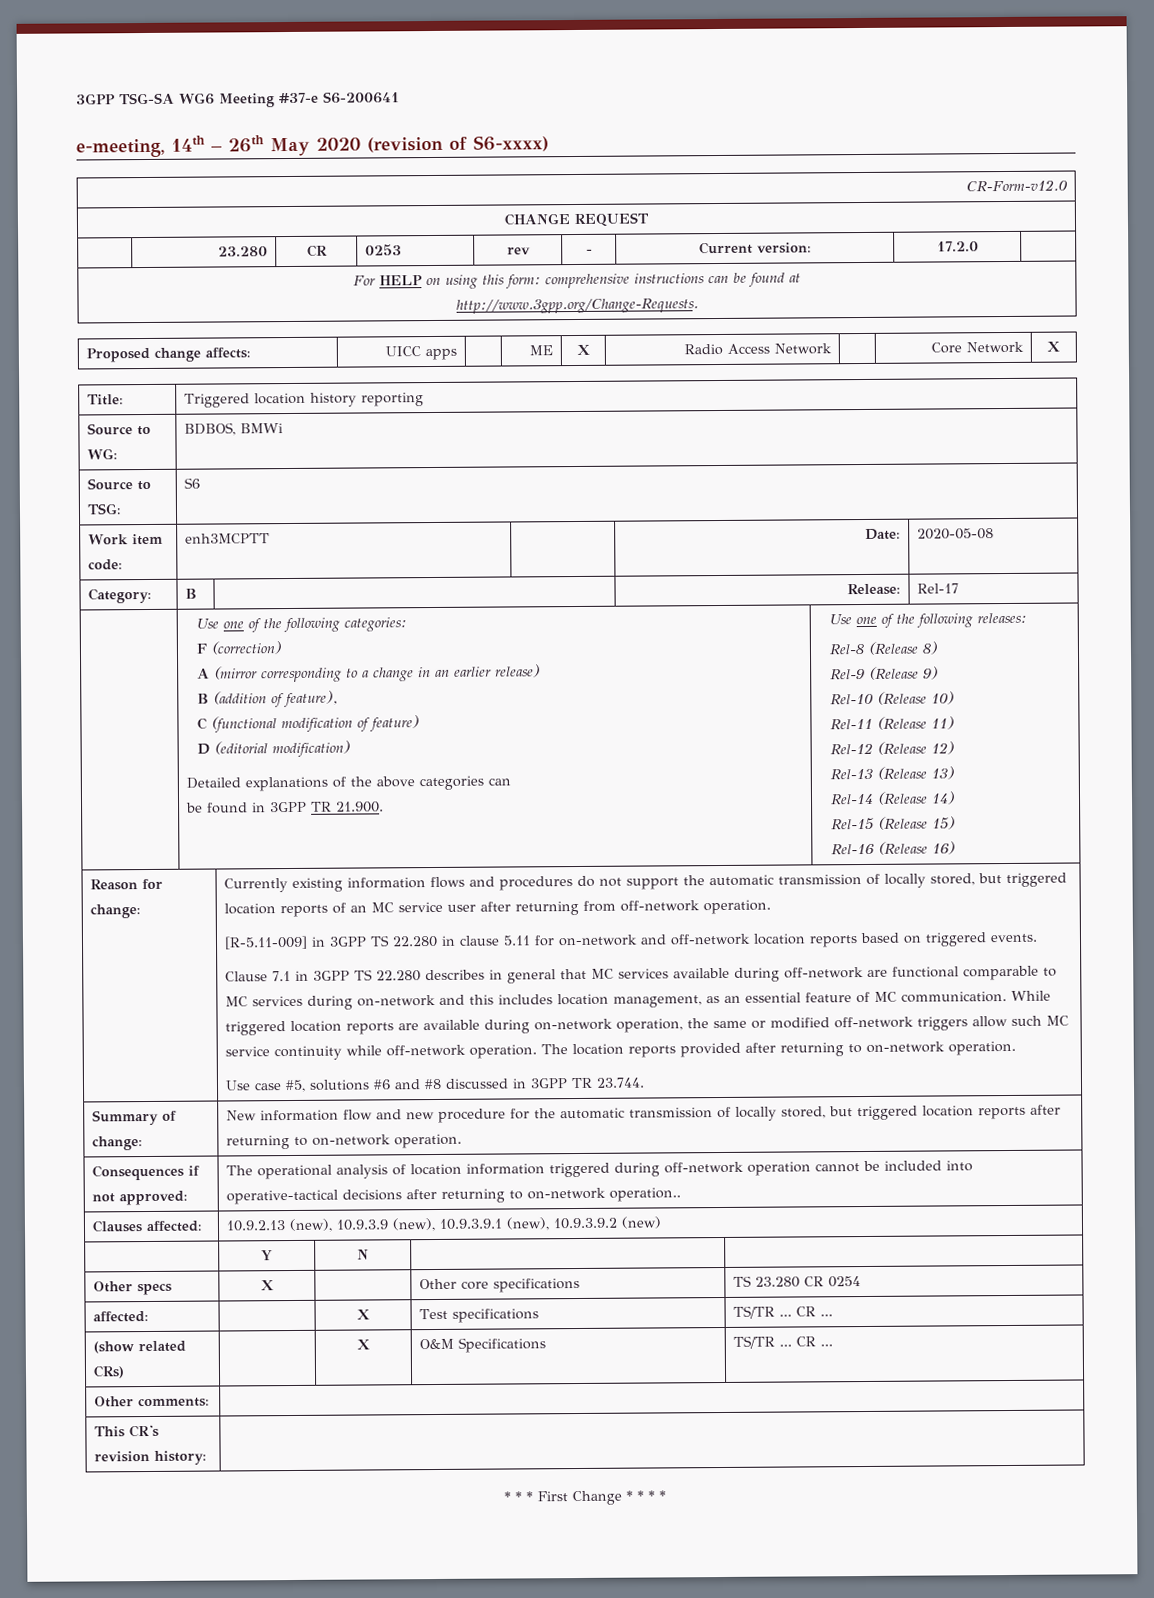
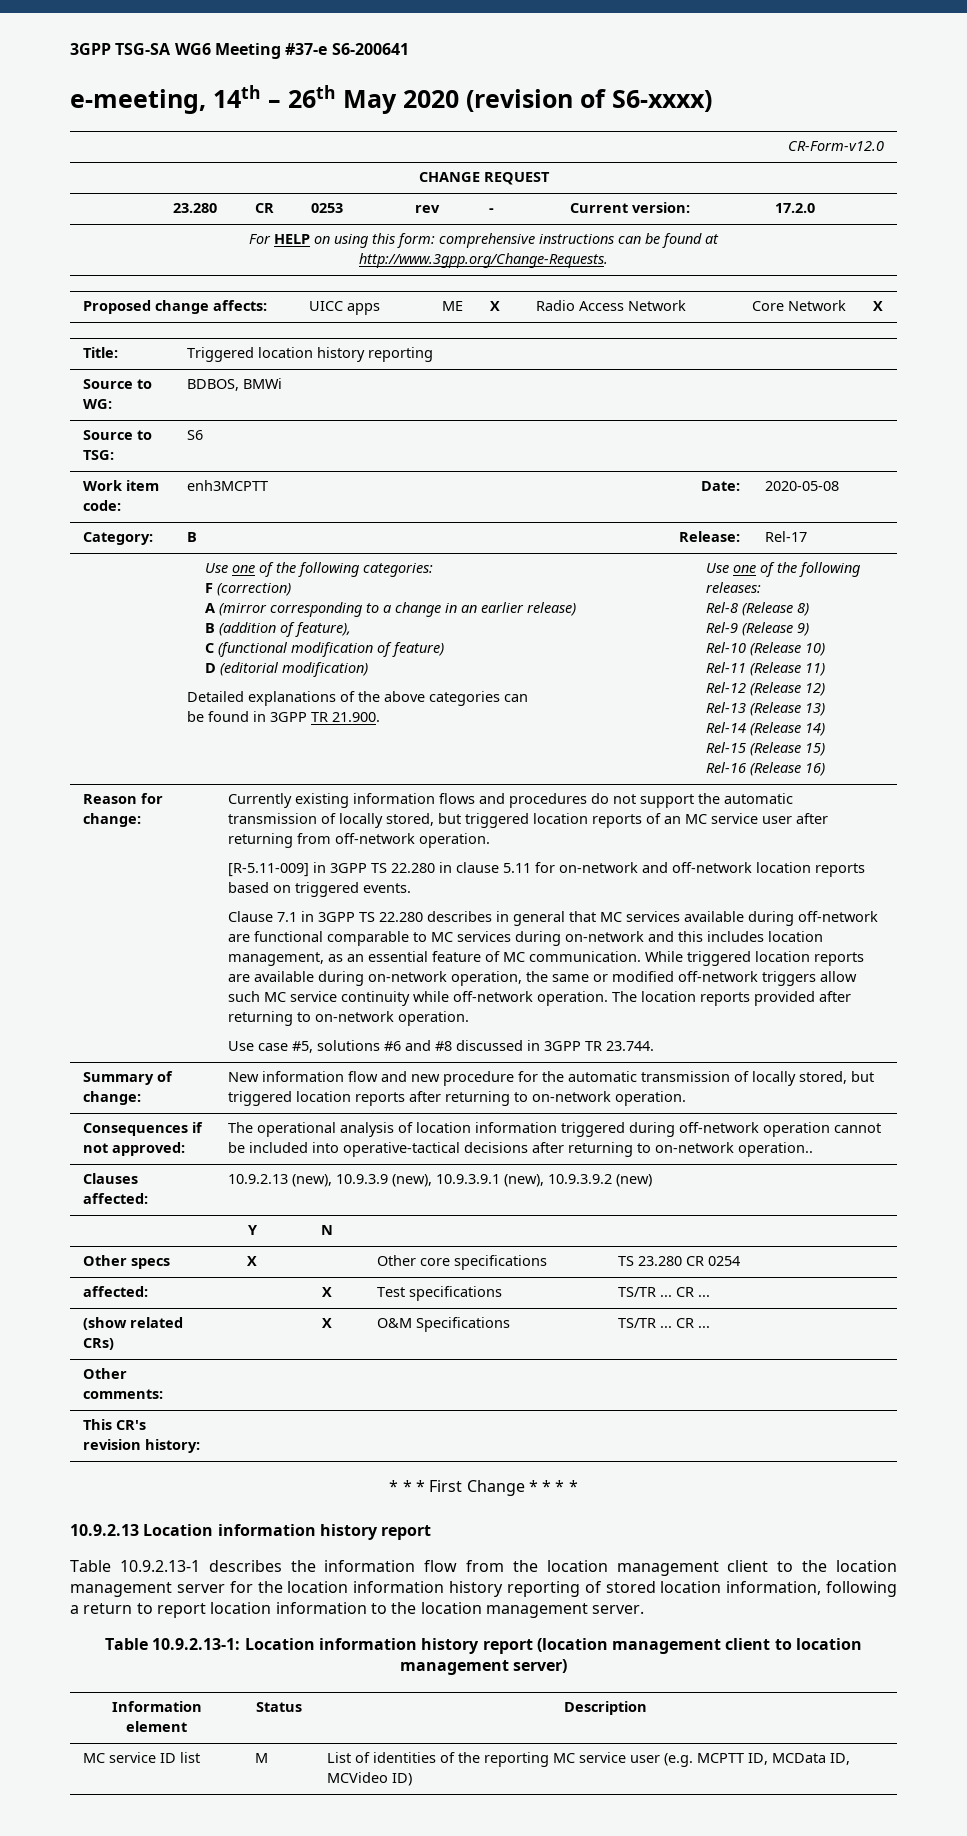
+ 10.9.2.13 Location information history report
+ Table 10.9.2.13-1 describes the information flow from the location management client to the location management server for the location information history reporting of stored location information, following a return to report location information to the location management server.
+ Table 10.9.2.13-1: Location information history report (location management client to location management server)
+ Information element | Status | Description
+ MC service ID list | M | List of identities of the reporting MC service user (e.g. MCPTT ID, MCData ID, MCVideo ID)

